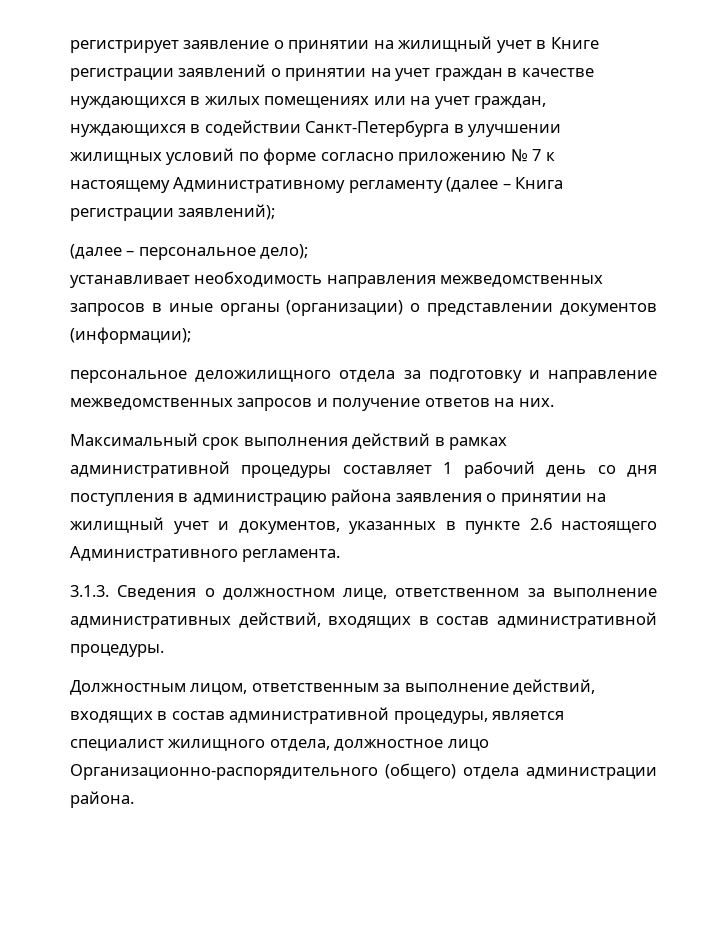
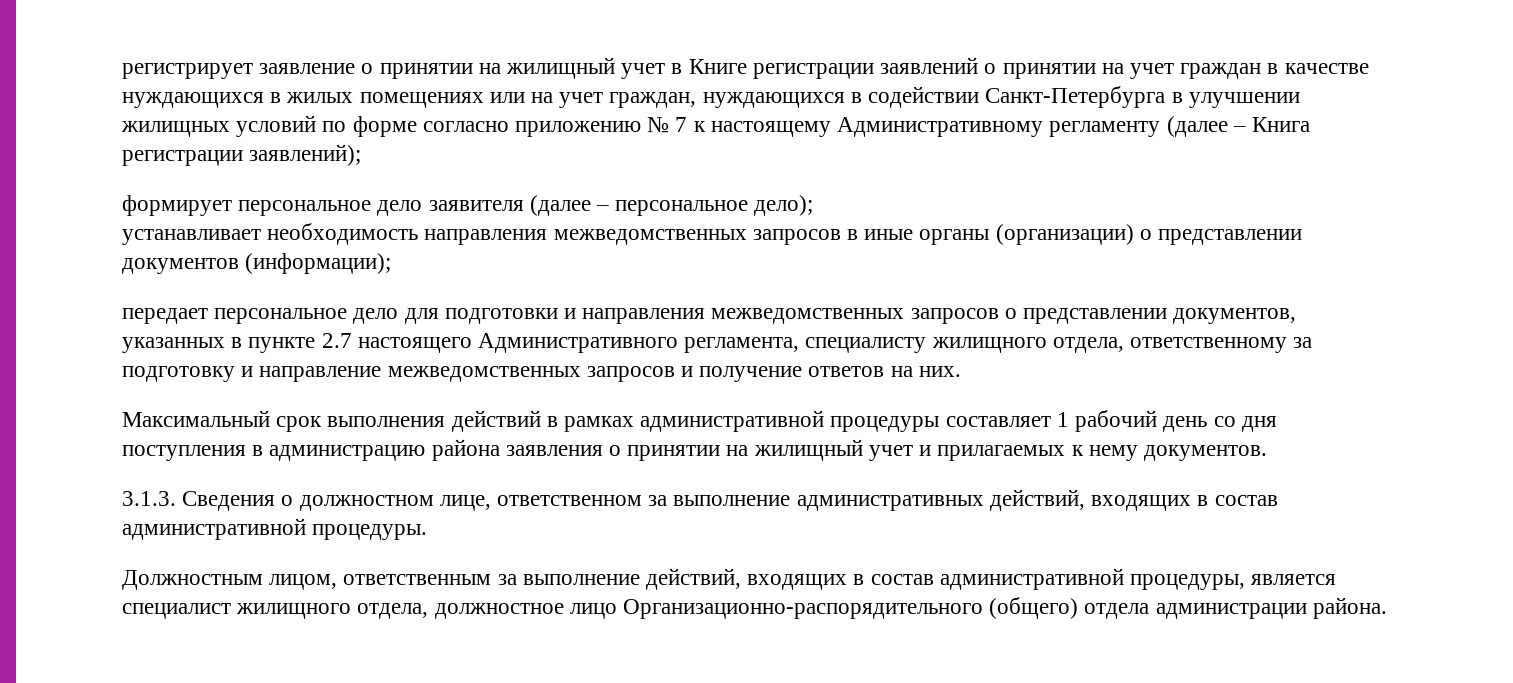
- (далее – персональное дело);
+ формирует персональное дело заявителя (далее – персональное дело);
- персональное деложилищного отдела за подготовку и направление межведомственных запросов и получение ответов на них.
+ передает персональное дело для подготовки и направления межведомственных запросов о представлении документов, указанных в пункте 2.7 настоящего Административного регламента, специалисту жилищного отдела, ответственному за подготовку и направление межведомственных запросов и получение ответов на них.
- Максимальный срок выполнения действий в рамках административной процедуры составляет 1 рабочий день со дня поступления в администрацию района заявления о принятии на жилищный учет и документов, указанных в пункте 2.6 настоящего Административного регламента.
+ Максимальный срок выполнения действий в рамках административной процедуры составляет 1 рабочий день со дня поступления в администрацию района заявления о принятии на жилищный учет и прилагаемых к нему документов.

